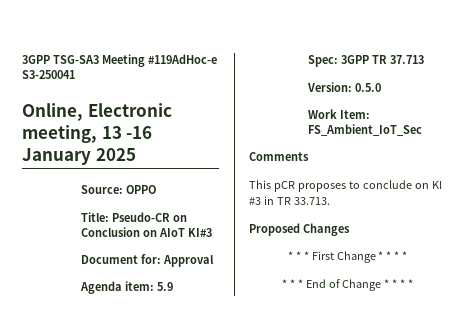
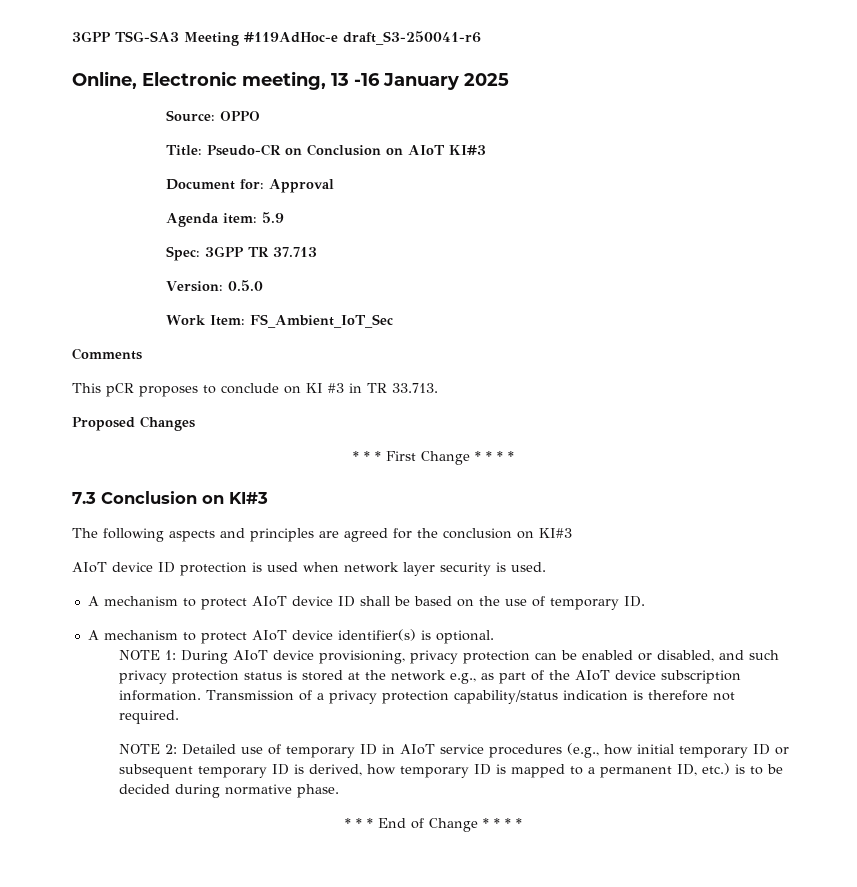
- 3GPP TSG-SA3 Meeting #119AdHoc-e S3-250041
+ 3GPP TSG-SA3 Meeting #119AdHoc-e draft_S3-250041-r6
+ 7.3 Conclusion on KI#3
+ The following aspects and principles are agreed for the conclusion on KI#3
+ AIoT device ID protection is used when network layer security is used.
+ A mechanism to protect AIoT device ID shall be based on the use of temporary ID.
+ A mechanism to protect AIoT device identifier(s) is optional.
+ NOTE 1: During AIoT device provisioning, privacy protection can be enabled or disabled, and such privacy protection status is stored at the network e.g., as part of the AIoT device subscription information. Transmission of a privacy protection capability/status indication is therefore not required.
+ NOTE 2: Detailed use of temporary ID in AIoT service procedures (e.g., how initial temporary ID or subsequent temporary ID is derived, how temporary ID is mapped to a permanent ID, etc.) is to be decided during normative phase.

